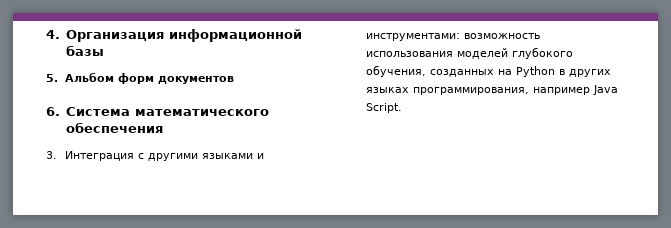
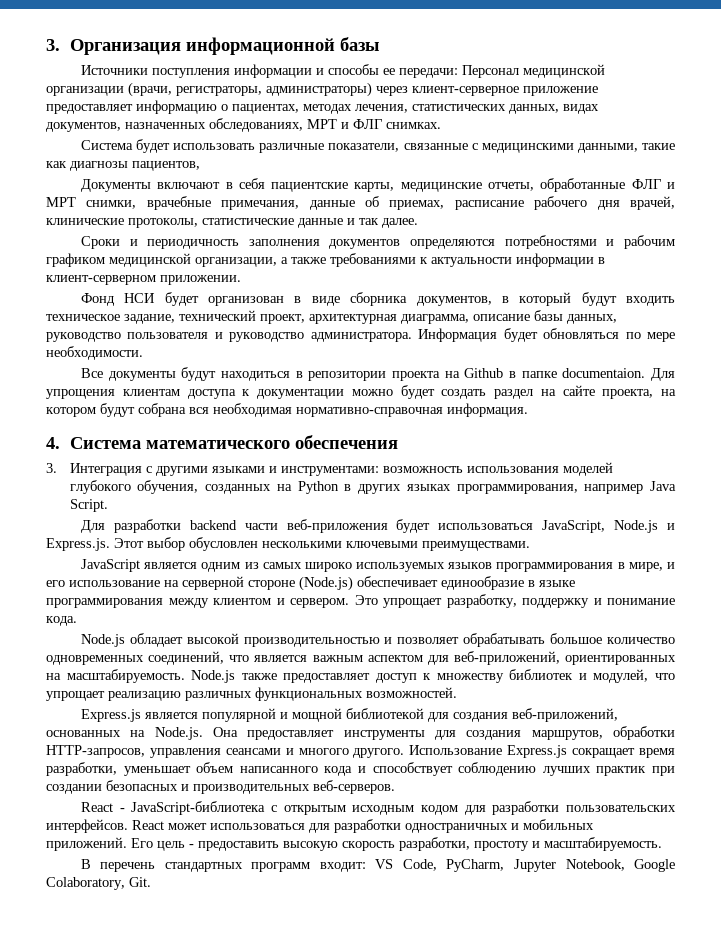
- 4. Организация информационной базы
+ 3. Организация информационной базы
- 5. Альбом форм документов
- 6. Система математического обеспечения
+ Источники поступления информации и способы ее передачи: Персонал медицинской организации (врачи, регистраторы, администраторы) через клиент-серверное приложение предоставляет информацию о пациентах, методах лечения, статистических данных, видах документов, назначенных обследованиях, МРТ и ФЛГ снимках.
+ Система будет использовать различные показатели, связанные с медицинскими данными, такие как диагнозы пациентов,
+ Документы включают в себя пациентские карты, медицинские отчеты, обработанные ФЛГ и МРТ снимки, врачебные примечания, данные об приемах, расписание рабочего дня врачей, клинические протоколы, статистические данные и так далее.
+ Сроки и периодичность заполнения документов определяются потребностями и рабочим графиком медицинской организации, а также требованиями к актуальности информации в клиент-серверном приложении.
+ Фонд НСИ будет организован в виде сборника документов, в который будут входить техническое задание, технический проект, архитектурная диаграмма, описание базы данных, руководство пользователя и руководство администратора. Информация будет обновляться по мере необходимости.
+ Все документы будут находиться в репозитории проекта на Github в папке documentaion. Для упрощения клиентам доступа к документации можно будет создать раздел на сайте проекта, на котором будут собрана вся необходимая нормативно-справочная информация.
+ 4. Система математического обеспечения
+ Для разработки backend части веб-приложения будет использоваться JavaScript, Node.js и Express.js. Этот выбор обусловлен несколькими ключевыми преимуществами.
+ JavaScript является одним из самых широко используемых языков программирования в мире, и его использование на серверной стороне (Node.js) обеспечивает единообразие в языке программирования между клиентом и сервером. Это упрощает разработку, поддержку и понимание кода.
+ Node.js обладает высокой производительностью и позволяет обрабатывать большое количество одновременных соединений, что является важным аспектом для веб-приложений, ориентированных на масштабируемость. Node.js также предоставляет доступ к множеству библиотек и модулей, что упрощает реализацию различных функциональных возможностей.
+ Express.js является популярной и мощной библиотекой для создания веб-приложений, основанных на Node.js. Она предоставляет инструменты для создания маршрутов, обработки HTTP-запросов, управления сеансами и многого другого. Использование Express.js сокращает время разработки, уменьшает объем написанного кода и способствует соблюдению лучших практик при создании безопасных и производительных веб-серверов.
+ React - JavaScript-библиотека с открытым исходным кодом для разработки пользовательских интерфейсов. React может использоваться для разработки одностраничных и мобильных приложений. Его цель - предоставить высокую скорость разработки, простоту и масштабируемость.
+ В перечень стандартных программ входит: VS Code, PyCharm, Jupyter Notebook, Google Colaboratory, Git.

